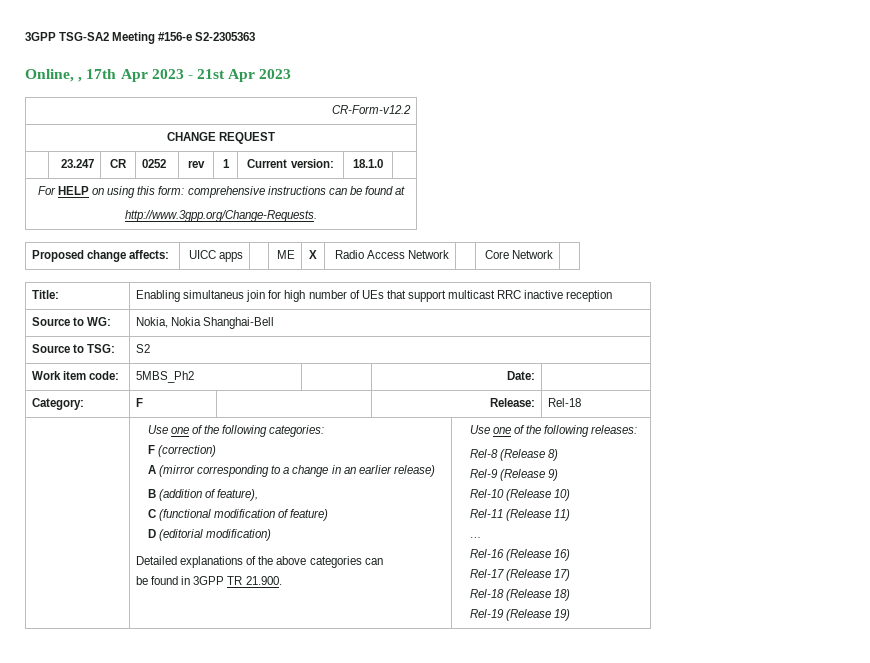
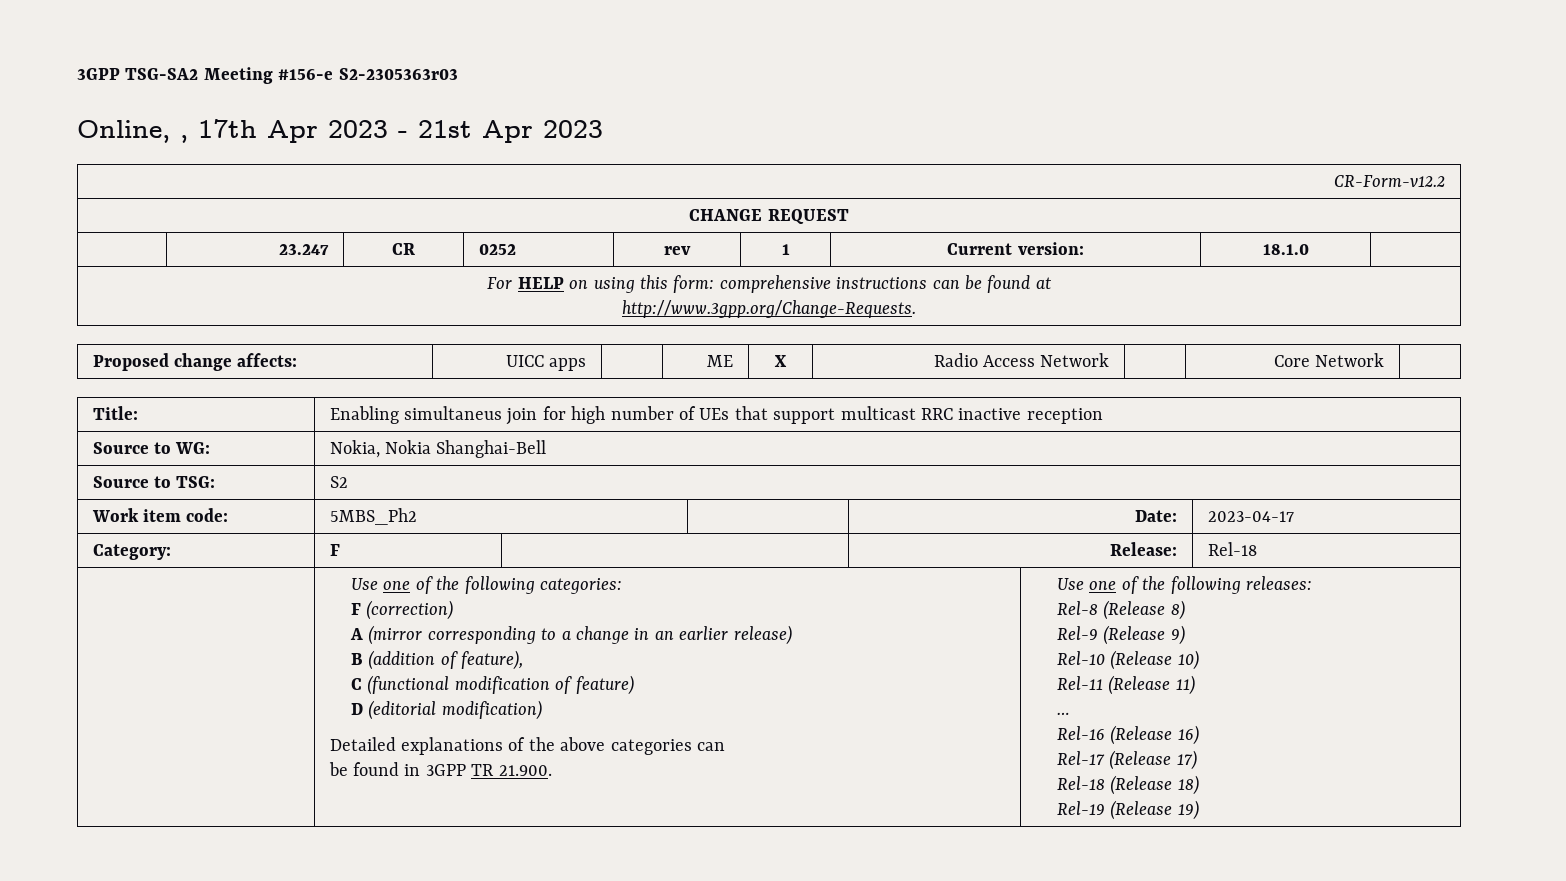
- 3GPP TSG-SA2 Meeting #156-e S2-2305363
+ 3GPP TSG-SA2 Meeting #156-e S2-2305363r03
- Work item code: | 5MBS_Ph2 | | Date: |
+ Work item code: | 5MBS_Ph2 | | Date: | 2023-04-17

